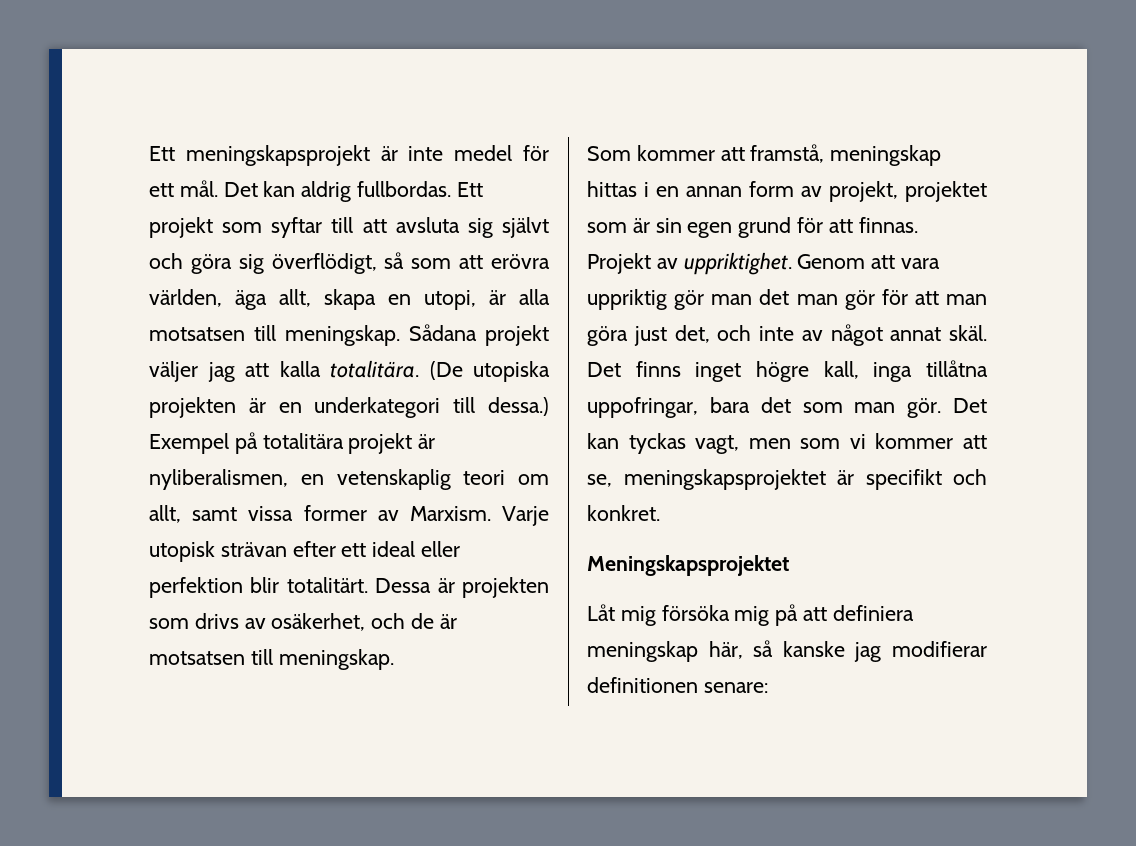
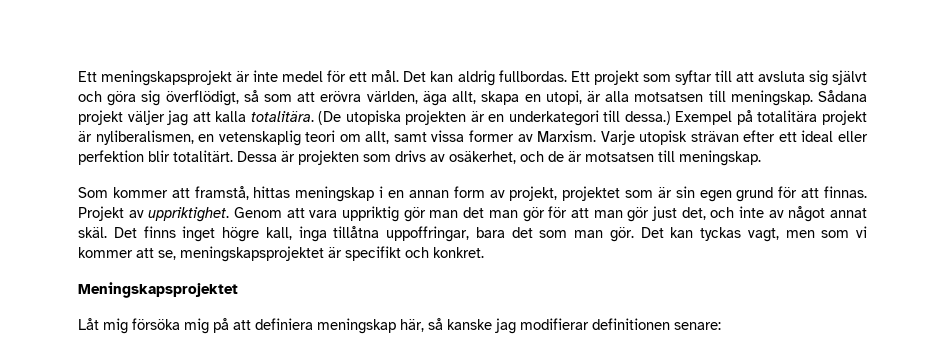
- Som kommer att framstå, meningskap hittas i en annan form av projekt, projektet som är sin egen grund för att finnas.
+ Som kommer att framstå, hittas meningskap i en annan form av projekt, projektet som är sin egen grund för att finnas.
- Genom att vara uppriktig gör man det man gör för att man göra just det, och inte av något annat skäl.
+ Genom att vara uppriktig gör man det man gör för att man gör just det, och inte av något annat skäl.
- Det finns inget högre kall, inga tillåtna uppofringar, bara det som man gör.
+ Det finns inget högre kall, inga tillåtna uppoffringar, bara det som man gör.

